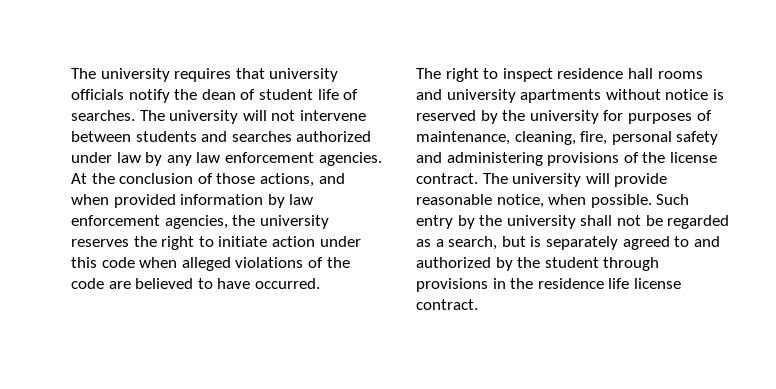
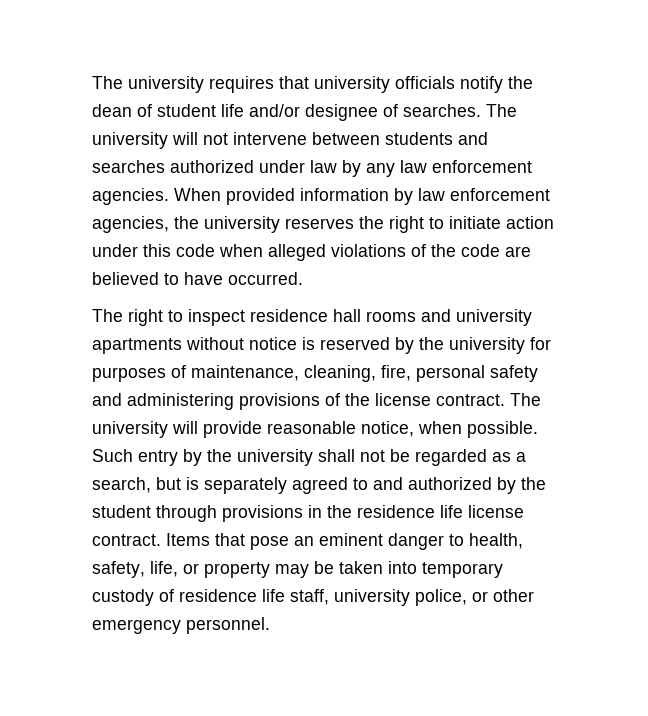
- The university requires that university officials notify the dean of student life of searches.
+ The university requires that university officials notify the dean of student life and/or designee of searches.
- At the conclusion of those actions, and when provided information by law enforcement agencies, the university reserves the right to initiate action under this code when alleged violations of the code are believed to have occurred.
+ When provided information by law enforcement agencies, the university reserves the right to initiate action under this code when alleged violations of the code are believed to have occurred.
+ Items that pose an eminent danger to health, safety, life, or property may be taken into temporary custody of residence life staff, university police, or other emergency personnel.

